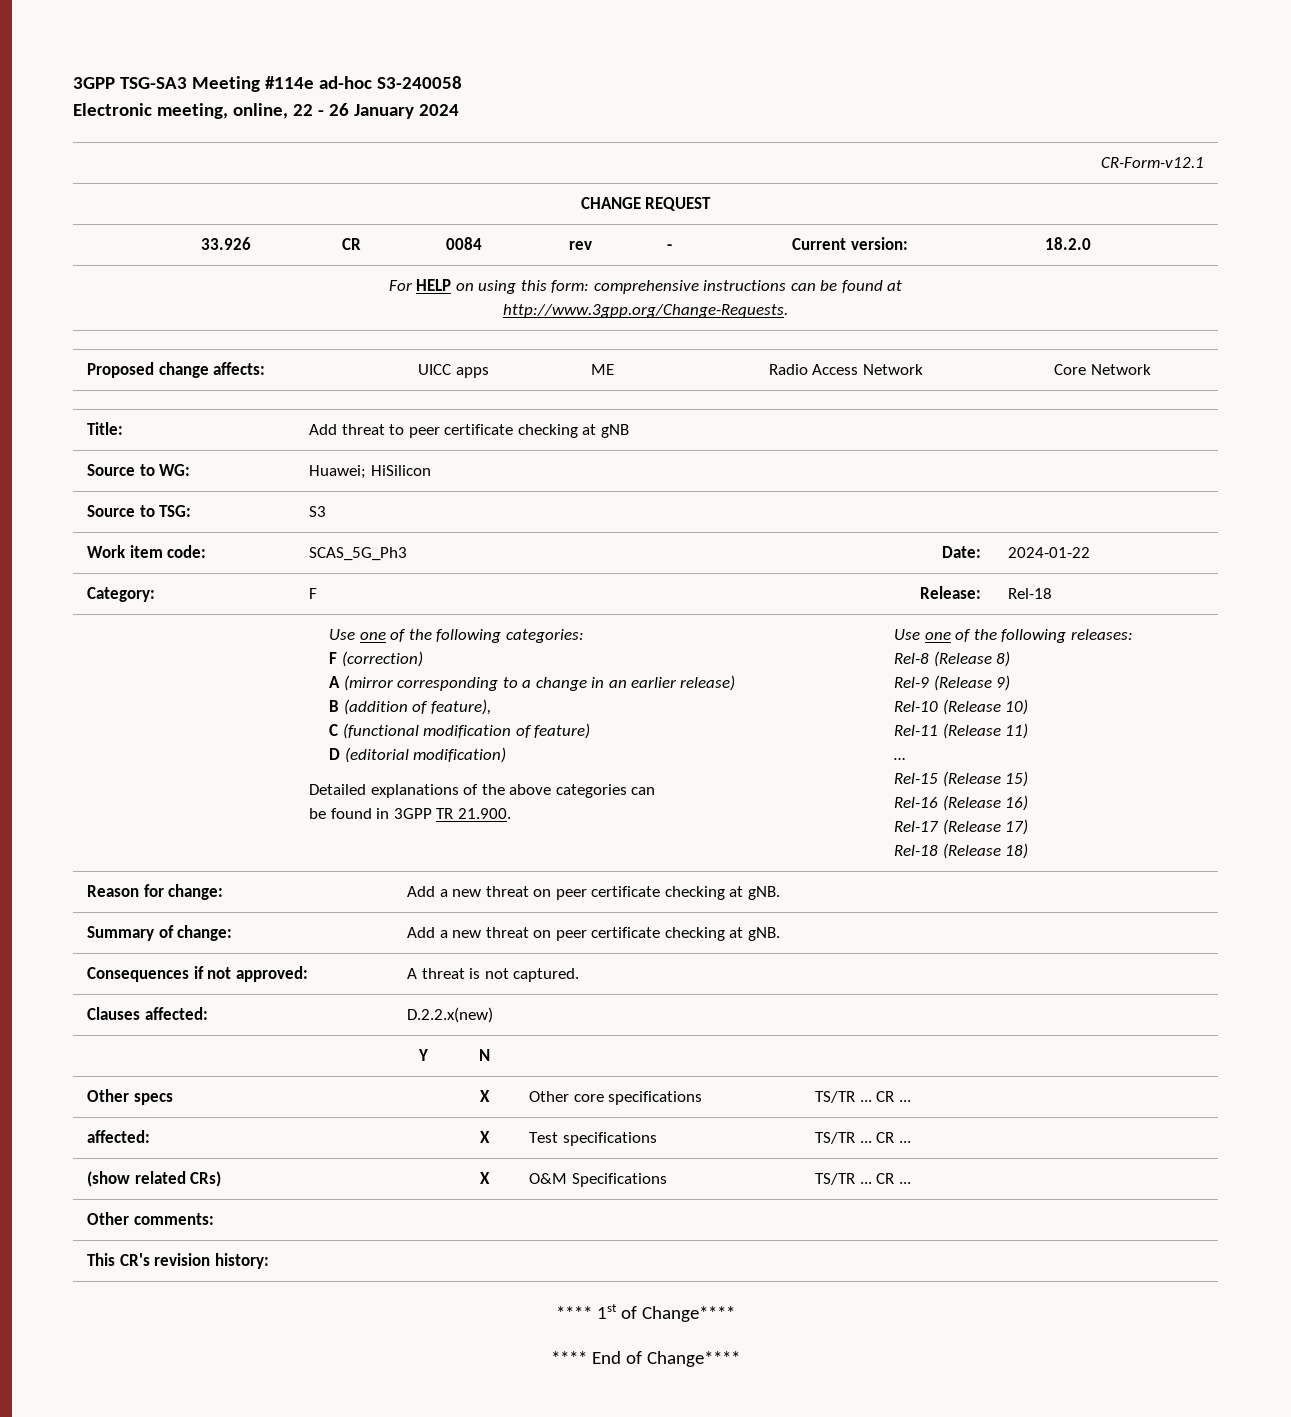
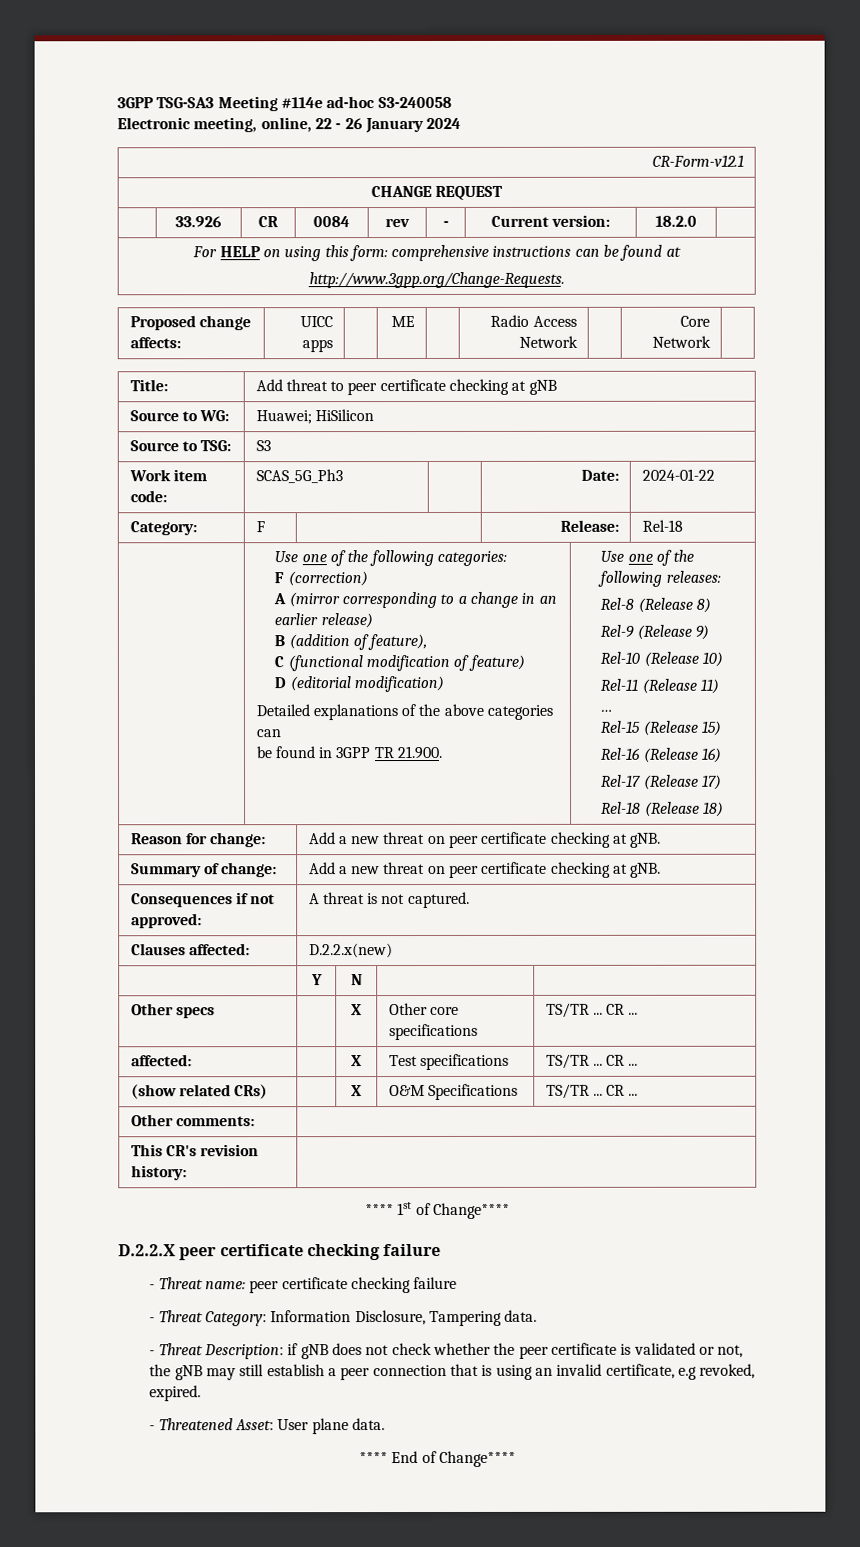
+ D.2.2.X peer certificate checking failure
+ - Threat name: peer certificate checking failure
+ - Threat Category: Information Disclosure, Tampering data.
+ - Threat Description: if gNB does not check whether the peer certificate is validated or not, the gNB may still establish a peer connection that is using an invalid certificate, e.g revoked, expired.
+ - Threatened Asset: User plane data.

